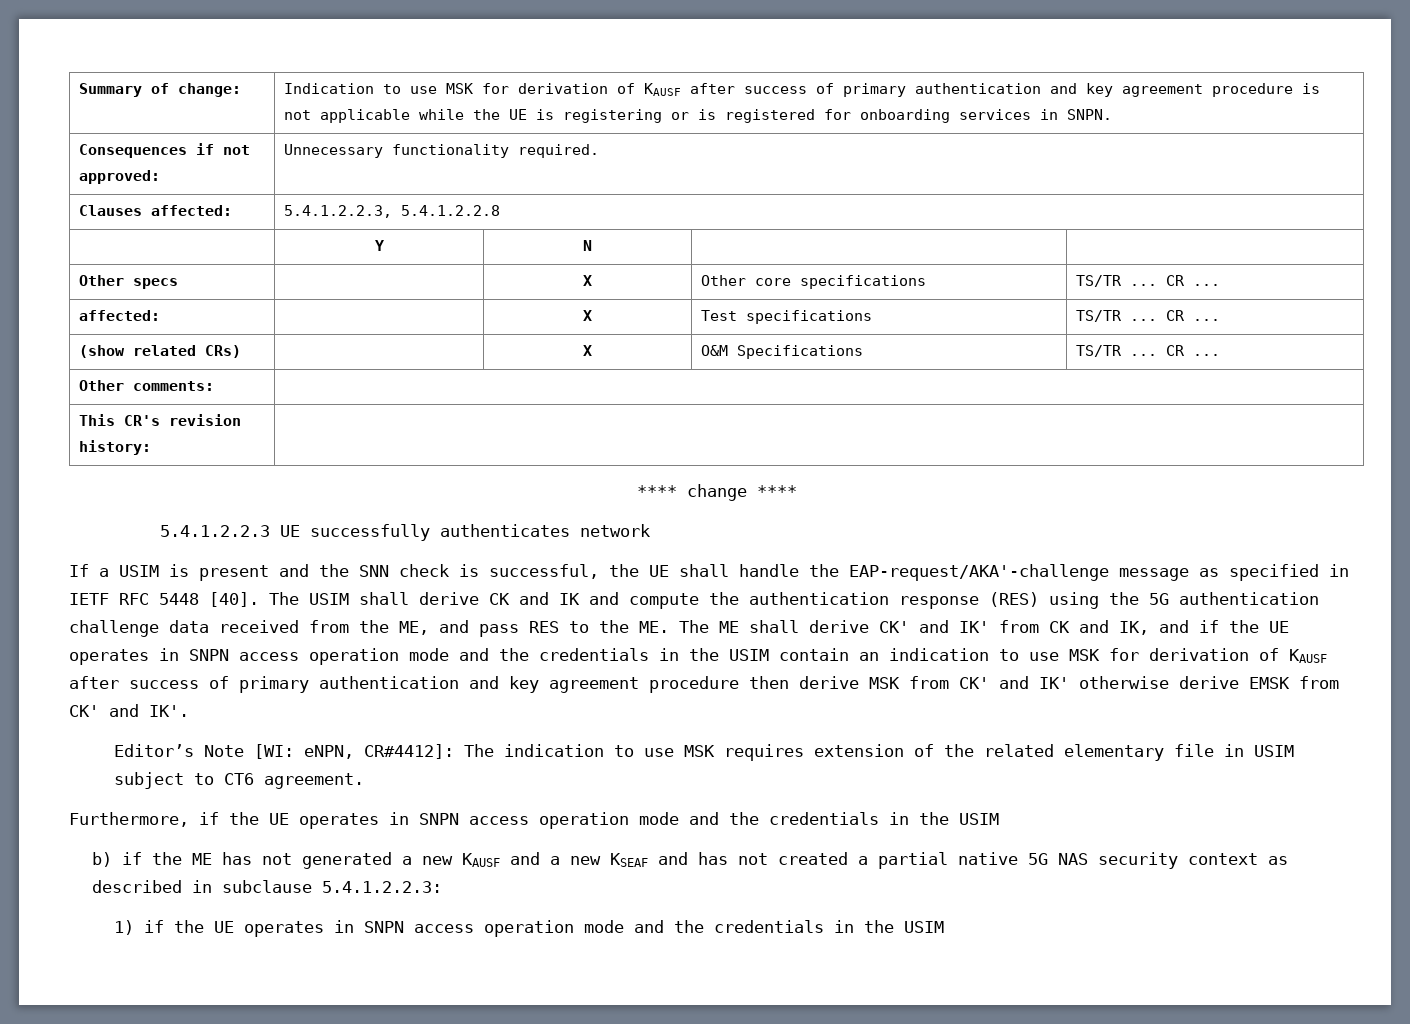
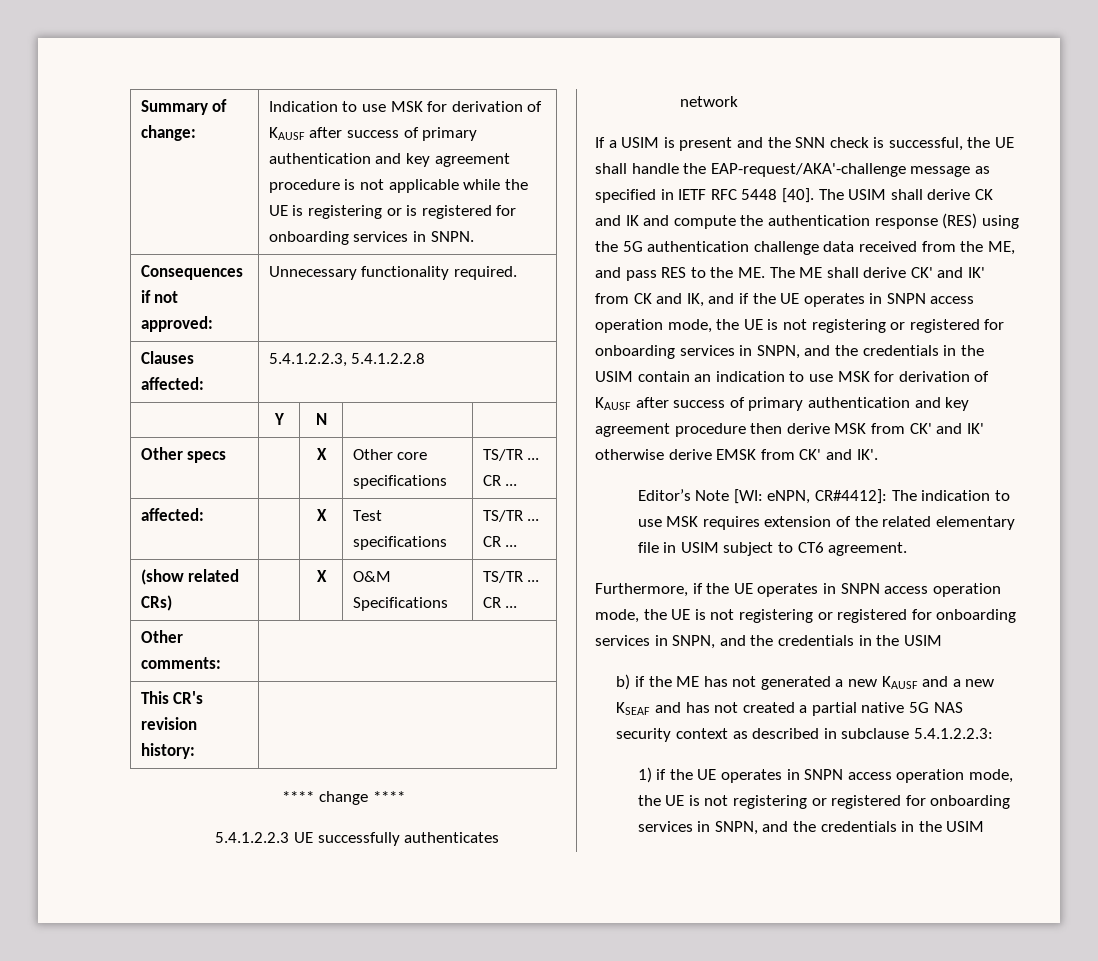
- The USIM shall derive CK and IK and compute the authentication response (RES) using the 5G authentication challenge data received from the ME, and pass RES to the ME. The ME shall derive CK' and IK' from CK and IK, and if the UE operates in SNPN access operation mode and the credentials in the USIM contain an indication to use MSK for derivation of KAUSF after success of primary authentication and key agreement procedure then derive MSK from CK' and IK' otherwise derive EMSK from CK' and IK'.
+ The USIM shall derive CK and IK and compute the authentication response (RES) using the 5G authentication challenge data received from the ME, and pass RES to the ME. The ME shall derive CK' and IK' from CK and IK, and if the UE operates in SNPN access operation mode, the UE is not registering or registered for onboarding services in SNPN, and the credentials in the USIM contain an indication to use MSK for derivation of KAUSF after success of primary authentication and key agreement procedure then derive MSK from CK' and IK' otherwise derive EMSK from CK' and IK'.
- Furthermore, if the UE operates in SNPN access operation mode and the credentials in the USIM
+ Furthermore, if the UE operates in SNPN access operation mode, the UE is not registering or registered for onboarding services in SNPN, and the credentials in the USIM
- 1) if the UE operates in SNPN access operation mode and the credentials in the USIM
+ 1) if the UE operates in SNPN access operation mode, the UE is not registering or registered for onboarding services in SNPN, and the credentials in the USIM

